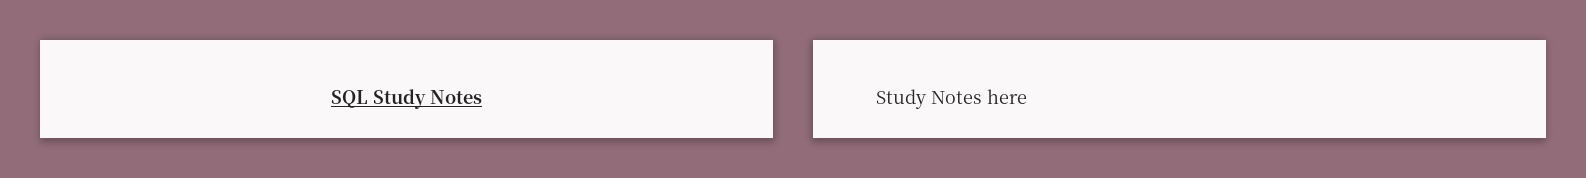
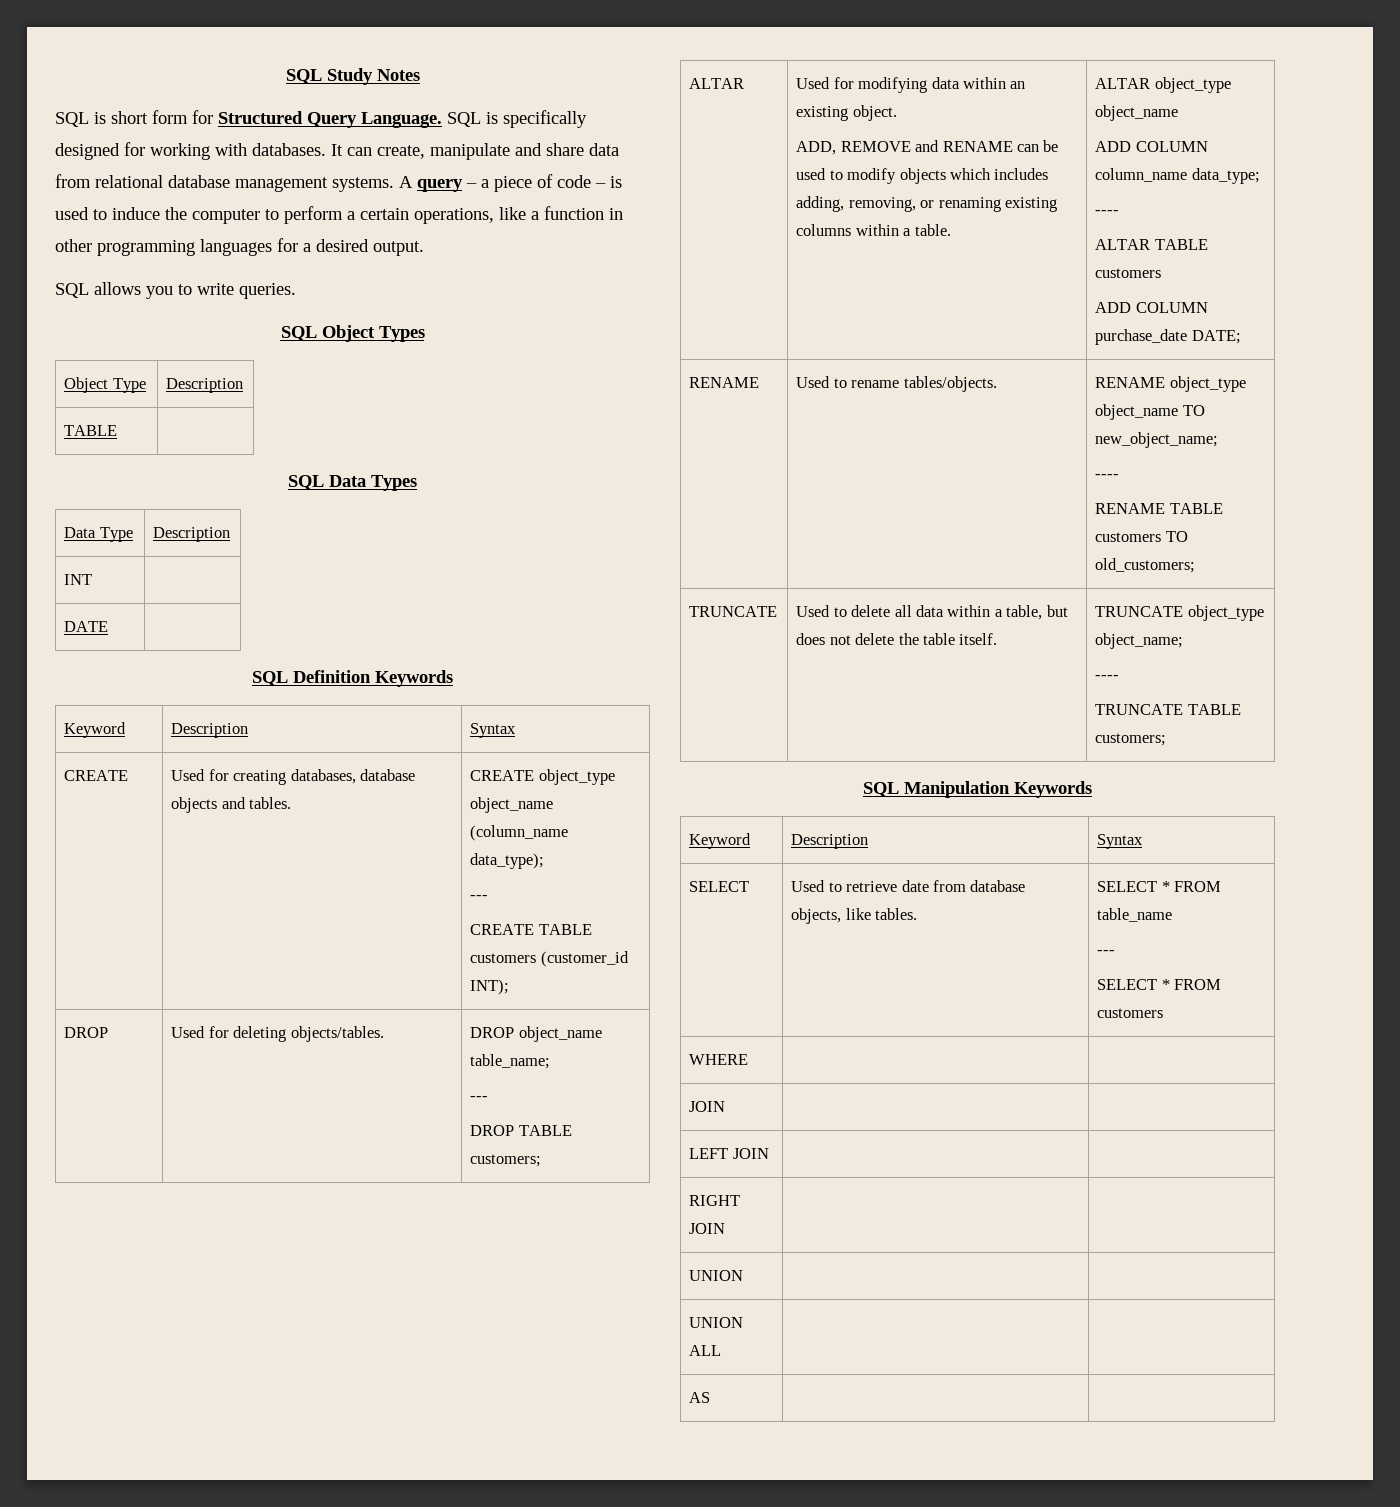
- Study Notes here
+ SQL is short form for Structured Query Language. SQL is specifically designed for working with databases. It can create, manipulate and share data from relational database management systems. A query – a piece of code – is used to induce the computer to perform a certain operations, like a function in other programming languages for a desired output.
+ SQL allows you to write queries.
+ SQL Object Types
+ Object Type | Description
+ TABLE |
+ SQL Data Types
+ Data Type | Description
+ INT |
+ DATE |
+ SQL Definition Keywords
+ Keyword | Description | Syntax
+ CREATE | Used for creating databases, database objects and tables. | CREATE object_type object_name (column_name data_type);
+ ---
+ CREATE TABLE customers (customer_id INT);
+ DROP | Used for deleting objects/tables. | DROP object_name table_name;
+ ---
+ DROP TABLE customers;
+ ALTAR | Used for modifying data within an existing object.
+ ADD, REMOVE and RENAME can be used to modify objects which includes adding, removing, or renaming existing columns within a table. | ALTAR object_type object_name
+ ADD COLUMN column_name data_type;
+ ----
+ ALTAR TABLE customers
+ ADD COLUMN purchase_date DATE;
+ RENAME | Used to rename tables/objects. | RENAME object_type object_name TO new_object_name;
+ ----
+ RENAME TABLE customers TO old_customers;
+ TRUNCATE | Used to delete all data within a table, but does not delete the table itself. | TRUNCATE object_type object_name;
+ ----
+ TRUNCATE TABLE customers;
+ SQL Manipulation Keywords
+ Keyword | Description | Syntax
+ SELECT | Used to retrieve date from database objects, like tables. | SELECT * FROM table_name
+ ---
+ SELECT * FROM customers
+ WHERE | |
+ JOIN | |
+ LEFT JOIN | |
+ RIGHT JOIN | |
+ UNION | |
+ UNION ALL | |
+ AS | |

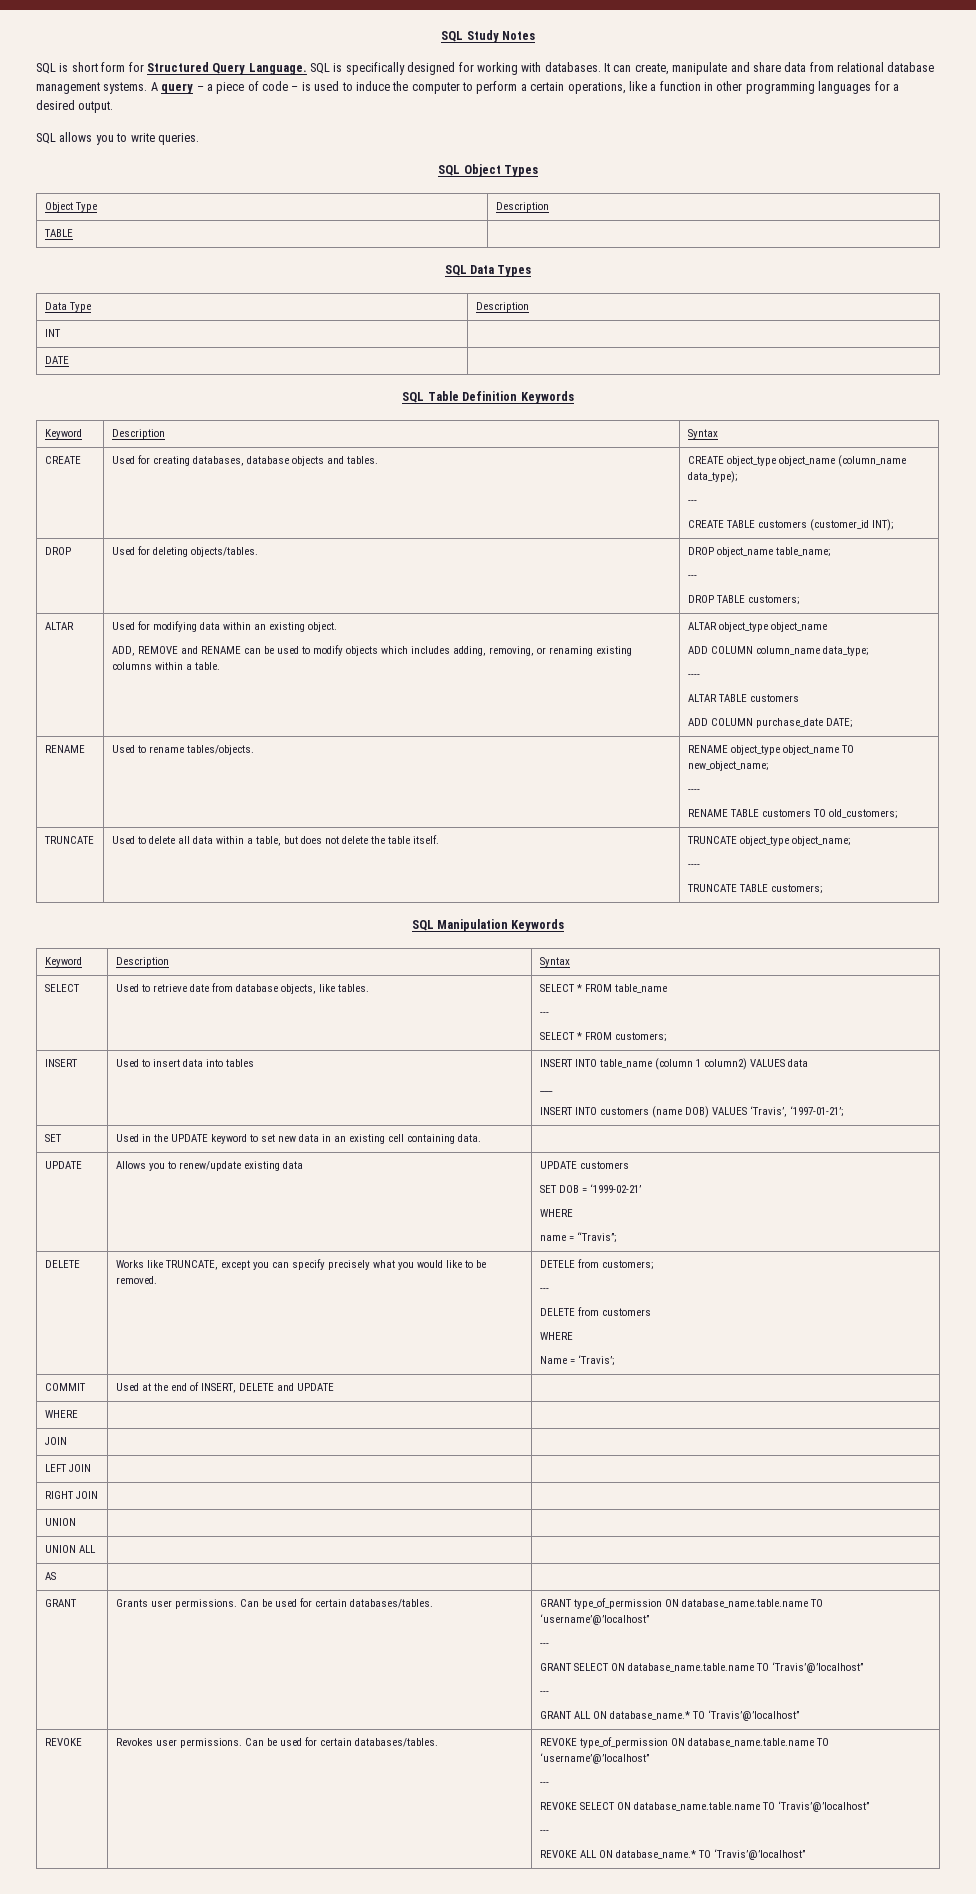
- SQL Definition Keywords
+ SQL Table Definition Keywords
  SELECT | Used to retrieve date from database objects, like tables. | SELECT * FROM table_name
  ---
- SELECT * FROM customers
+ SELECT * FROM customers;
+ INSERT | Used to insert data into tables | INSERT INTO table_name (column 1 column2) VALUES data
+ ___
+ INSERT INTO customers (name DOB) VALUES ‘Travis’, ‘1997-01-21’;
+ SET | Used in the UPDATE keyword to set new data in an existing cell containing data. |
+ UPDATE | Allows you to renew/update existing data | UPDATE customers
+ SET DOB = ‘1999-02-21’
+ WHERE
+ name = “Travis”;
+ DELETE | Works like TRUNCATE, except you can specify precisely what you would like to be removed. | DETELE from customers;
+ ---
+ DELETE from customers
+ WHERE
+ Name = ‘Travis’;
+ COMMIT | Used at the end of INSERT, DELETE and UPDATE |
+ GRANT | Grants user permissions. Can be used for certain databases/tables. | GRANT type_of_permission ON database_name.table.name TO ‘username’@’localhost”
+ ---
+ GRANT SELECT ON database_name.table.name TO ‘Travis’@’localhost”
+ ---
+ GRANT ALL ON database_name.* TO ‘Travis’@’localhost”
+ REVOKE | Revokes user permissions. Can be used for certain databases/tables. | REVOKE type_of_permission ON database_name.table.name TO ‘username’@’localhost”
+ ---
+ REVOKE SELECT ON database_name.table.name TO ‘Travis’@’localhost”
+ ---
+ REVOKE ALL ON database_name.* TO ‘Travis’@’localhost”

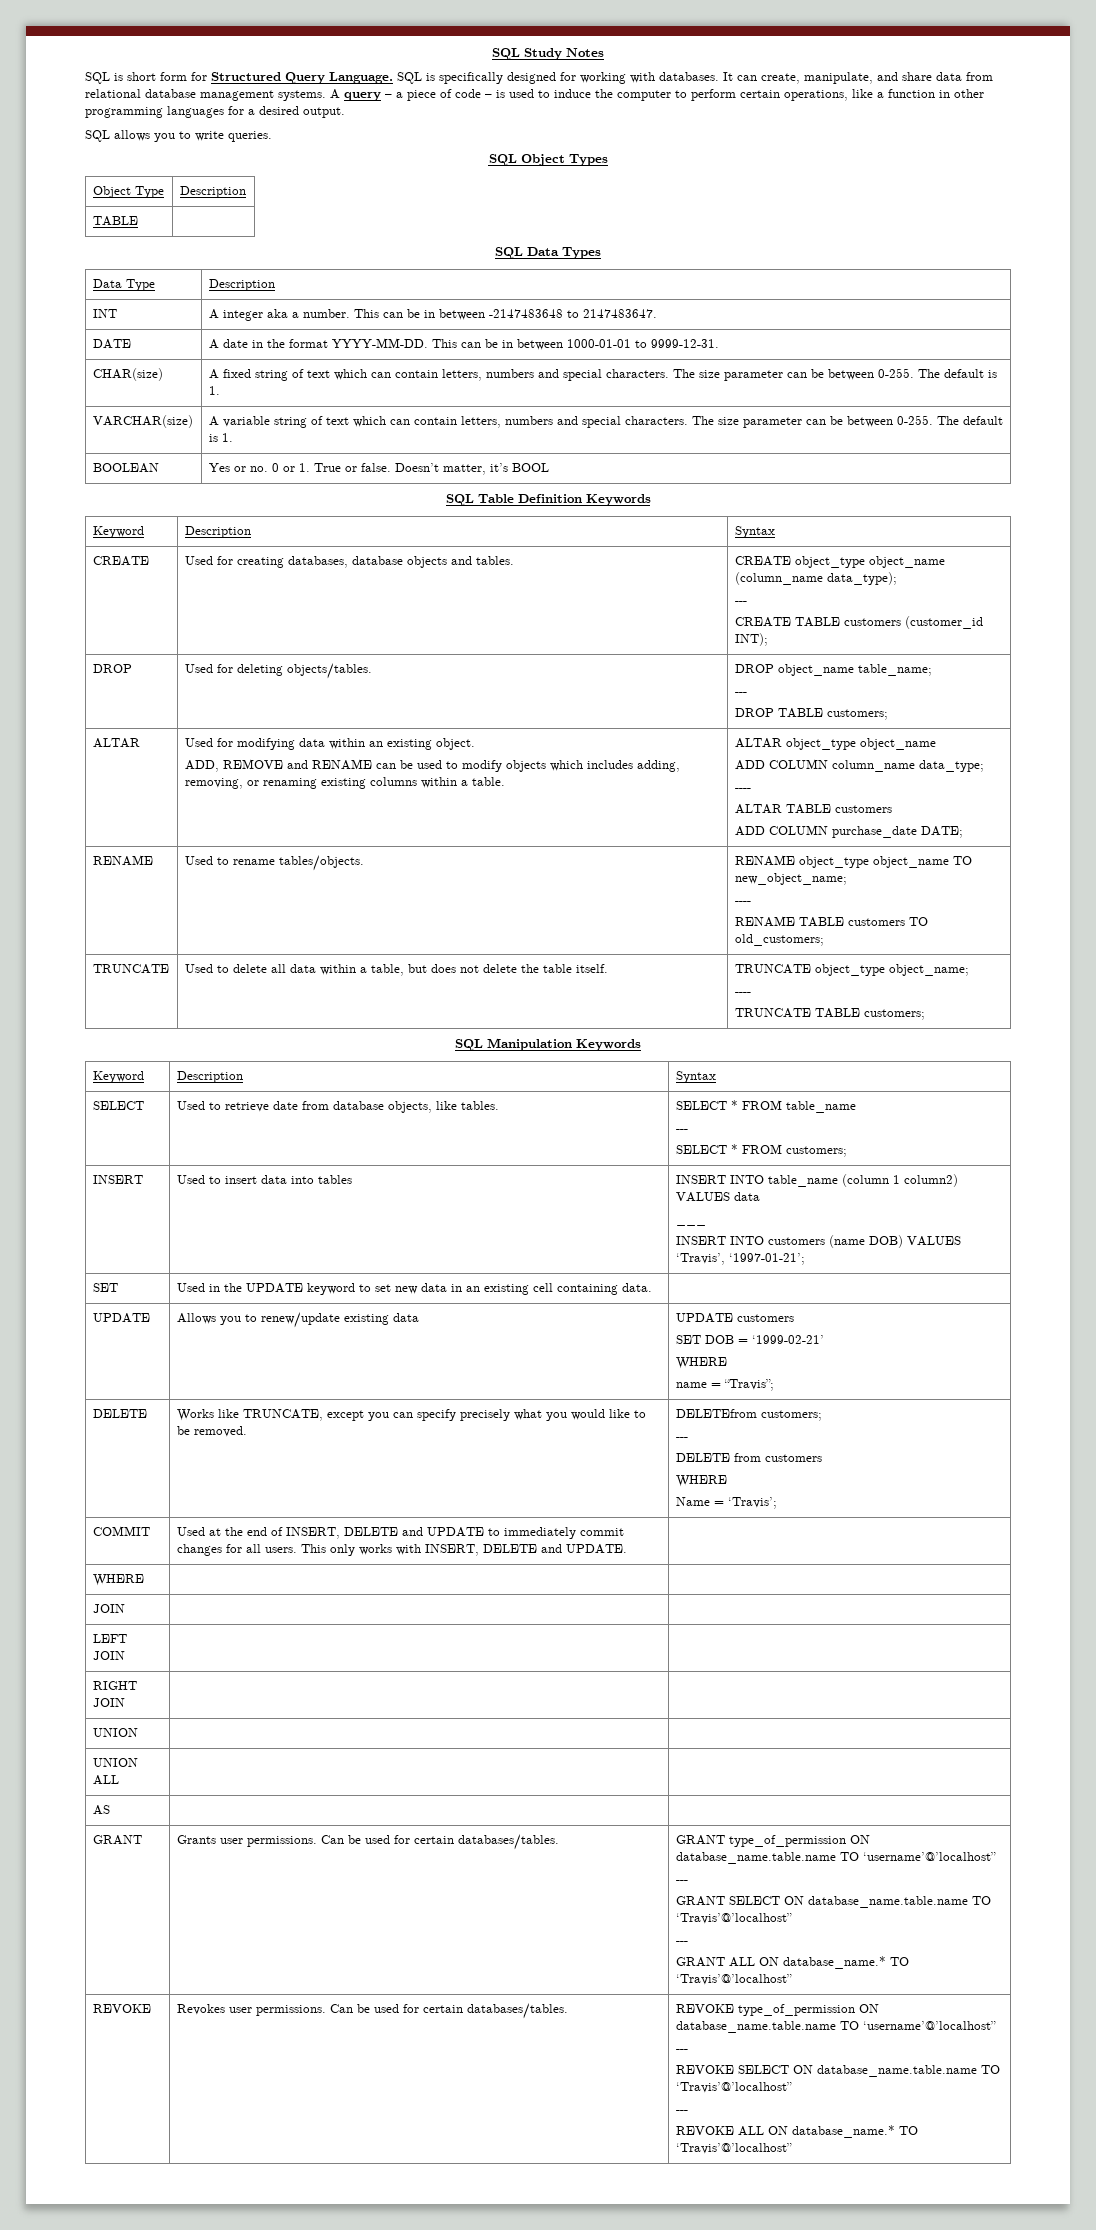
- It can create, manipulate and share data from relational database management systems.
+ It can create, manipulate, and share data from relational database management systems.
- A query – a piece of code – is used to induce the computer to perform a certain operations, like a function in other programming languages for a desired output.
+ A query – a piece of code – is used to induce the computer to perform certain operations, like a function in other programming languages for a desired output.
- INT |
- DATE |
+ INT | A integer aka a number. This can be in between -2147483648 to 2147483647.
+ DATE | A date in the format YYYY-MM-DD. This can be in between 1000-01-01 to 9999-12-31.
+ CHAR(size) | A fixed string of text which can contain letters, numbers and special characters. The size parameter can be between 0-255. The default is 1.
+ VARCHAR(size) | A variable string of text which can contain letters, numbers and special characters. The size parameter can be between 0-255. The default is 1.
+ BOOLEAN | Yes or no. 0 or 1. True or false. Doesn’t matter, it’s BOOL
- DELETE | Works like TRUNCATE, except you can specify precisely what you would like to be removed. | DETELE from customers;
+ DELETE | Works like TRUNCATE, except you can specify precisely what you would like to be removed. | DELETEfrom customers;
- COMMIT | Used at the end of INSERT, DELETE and UPDATE |
+ COMMIT | Used at the end of INSERT, DELETE and UPDATE to immediately commit changes for all users. This only works with INSERT, DELETE and UPDATE. |

